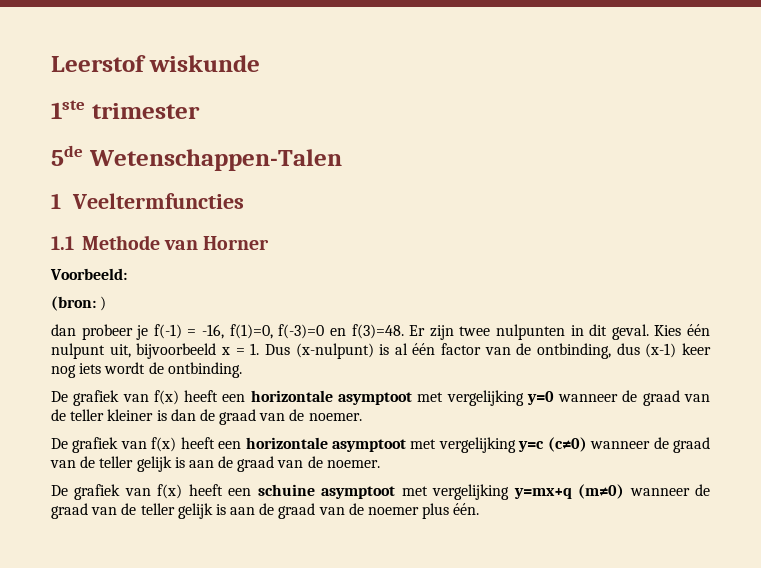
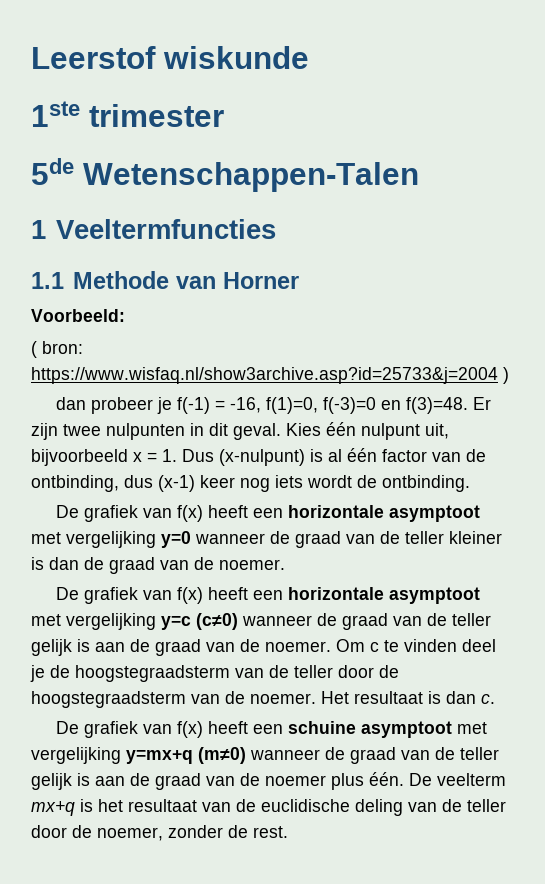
- (bron: )
+ ( bron: https://www.wisfaq.nl/show3archive.asp?id=25733&j=2004 )
+ Om c te vinden deel je de hoogstegraadsterm van de teller door de hoogstegraadsterm van de noemer. Het resultaat is dan c.
+ De veelterm mx+q is het resultaat van de euclidische deling van de teller door de noemer, zonder de rest.

